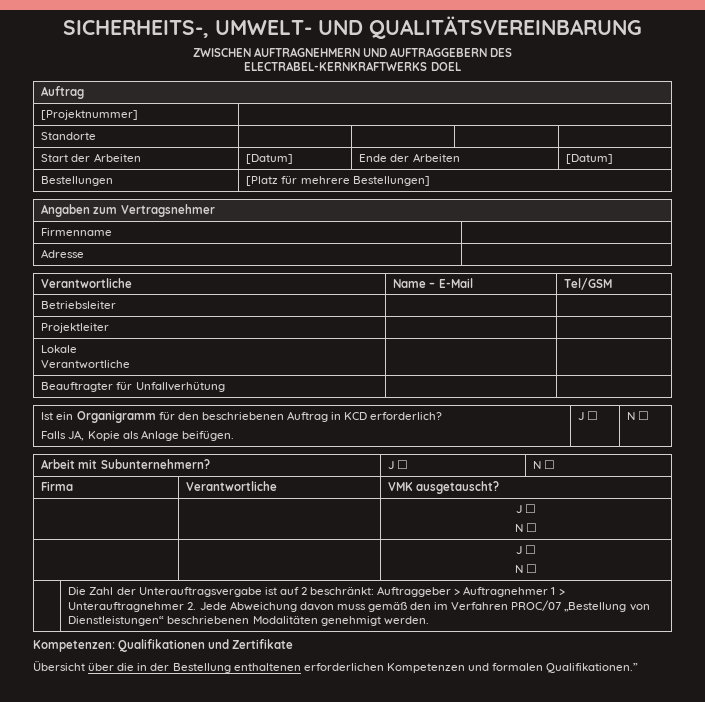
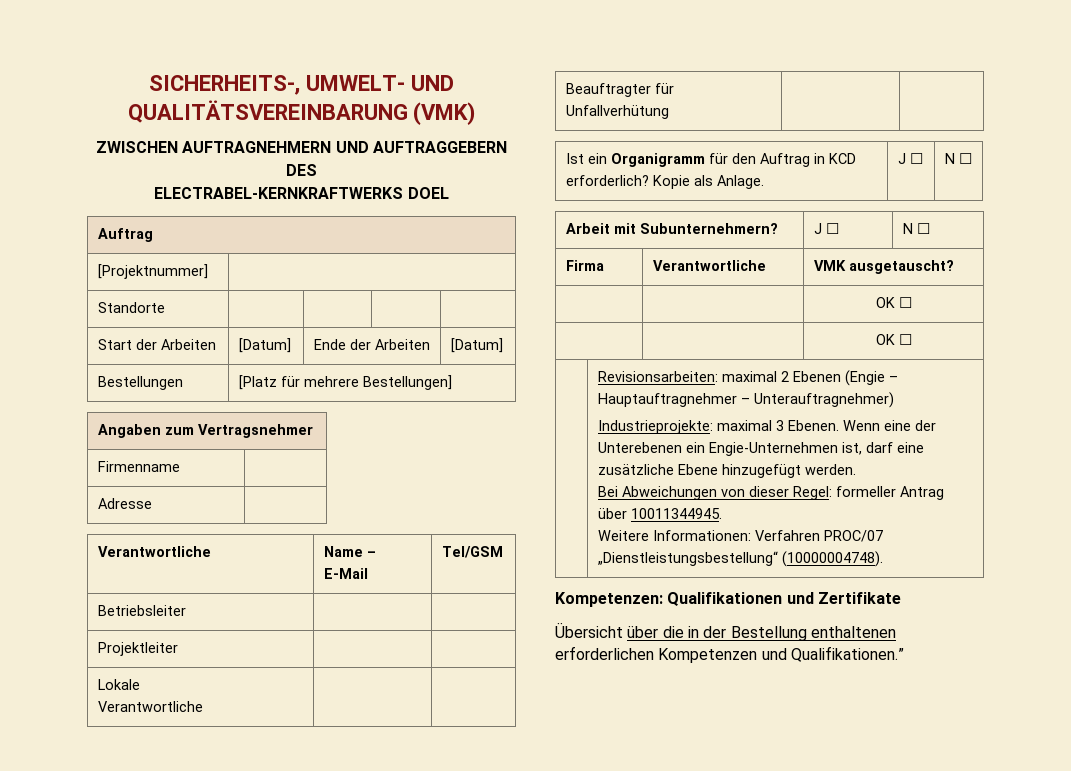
- SICHERHEITS-, UMWELT- UND QUALITÄTSVEREINBARUNG
+ SICHERHEITS-, UMWELT- UND QUALITÄTSVEREINBARUNG (VMK)
- Ist ein Organigramm für den beschriebenen Auftrag in KCD erforderlich?
- Falls JA, Kopie als Anlage beifügen. | J ☐ | N ☐
+ Ist ein Organigramm für den Auftrag in KCD erforderlich? Kopie als Anlage. | J ☐ | N ☐
  Firma | Verantwortliche | VMK ausgetauscht?
- | | J ☐
- N ☐
- | | J ☐
- N ☐
- | Die Zahl der Unterauftragsvergabe ist auf 2 beschränkt: Auftraggeber > Auftragnehmer 1 > Unterauftragnehmer 2. Jede Abweichung davon muss gemäß den im Verfahren PROC/07 „Bestellung von Dienstleistungen“ beschriebenen Modalitäten genehmigt werden.
+ | | OK ☐
+ | | OK ☐
+ | Revisionsarbeiten: maximal 2 Ebenen (Engie – Hauptauftragnehmer – Unterauftragnehmer)
+ Industrieprojekte: maximal 3 Ebenen. Wenn eine der Unterebenen ein Engie-Unternehmen ist, darf eine zusätzliche Ebene hinzugefügt werden.
+ Bei Abweichungen von dieser Regel: formeller Antrag über 10011344945.
+ Weitere Informationen: Verfahren PROC/07 „Dienstleistungsbestellung“ (10000004748).
- Übersicht über die in der Bestellung enthaltenen erforderlichen Kompetenzen und formalen Qualifikationen.”
+ Übersicht über die in der Bestellung enthaltenen erforderlichen Kompetenzen und Qualifikationen.”

